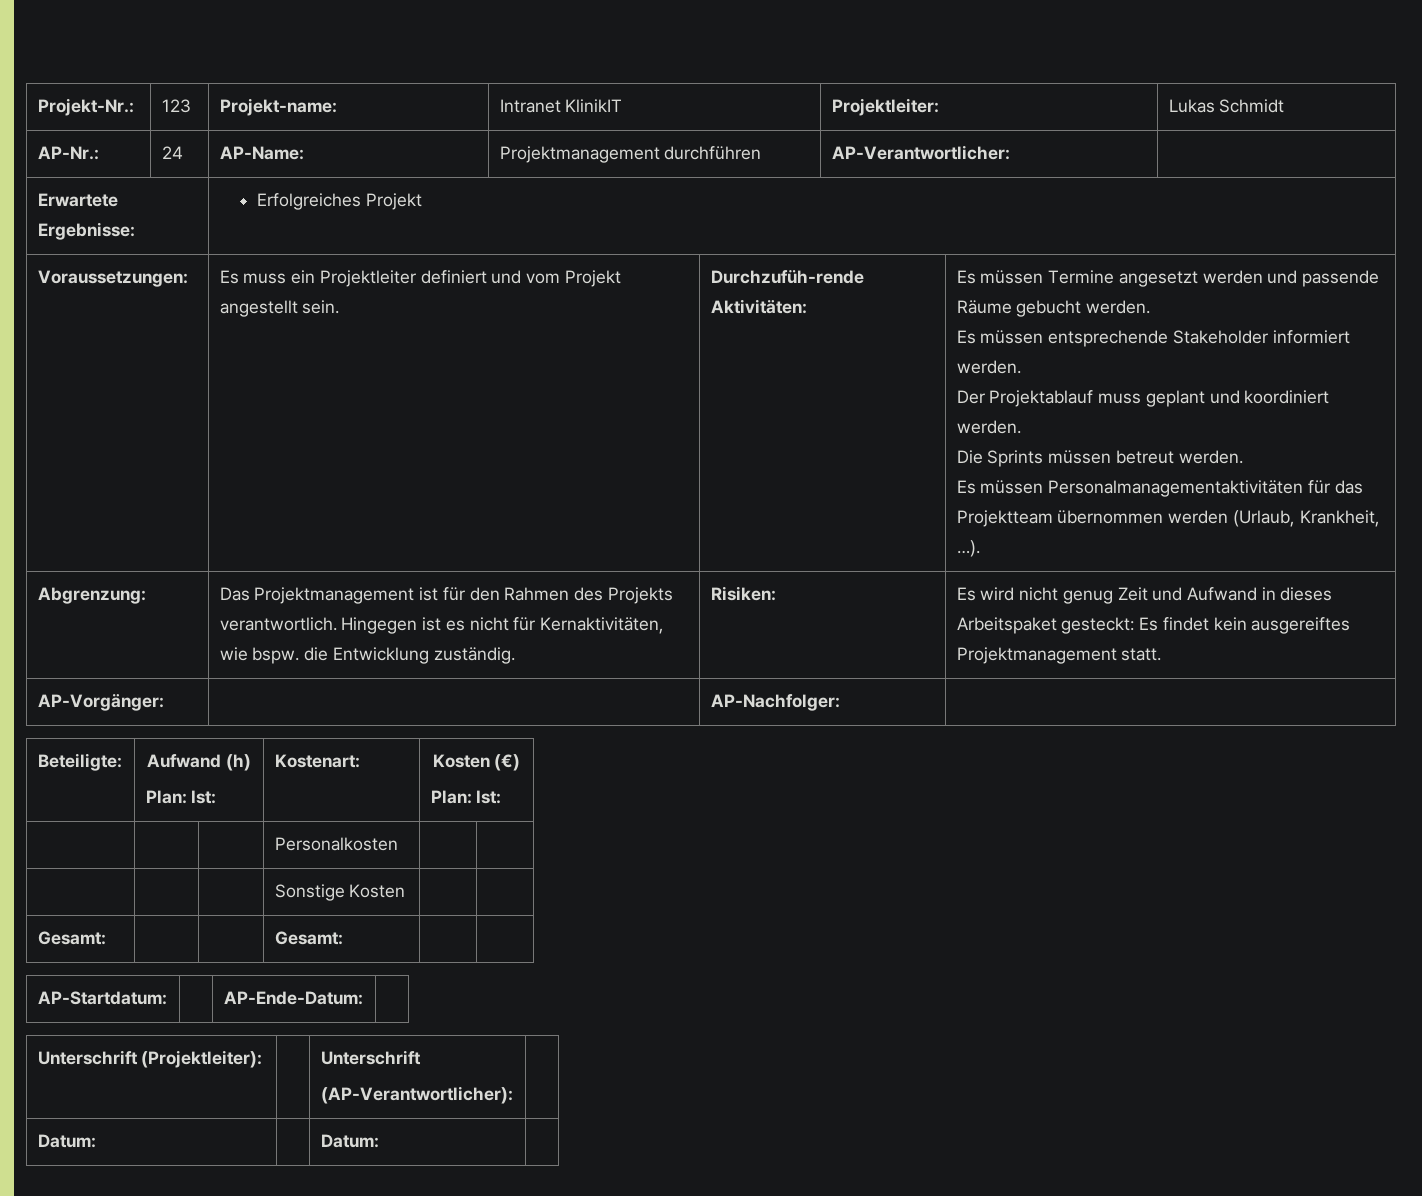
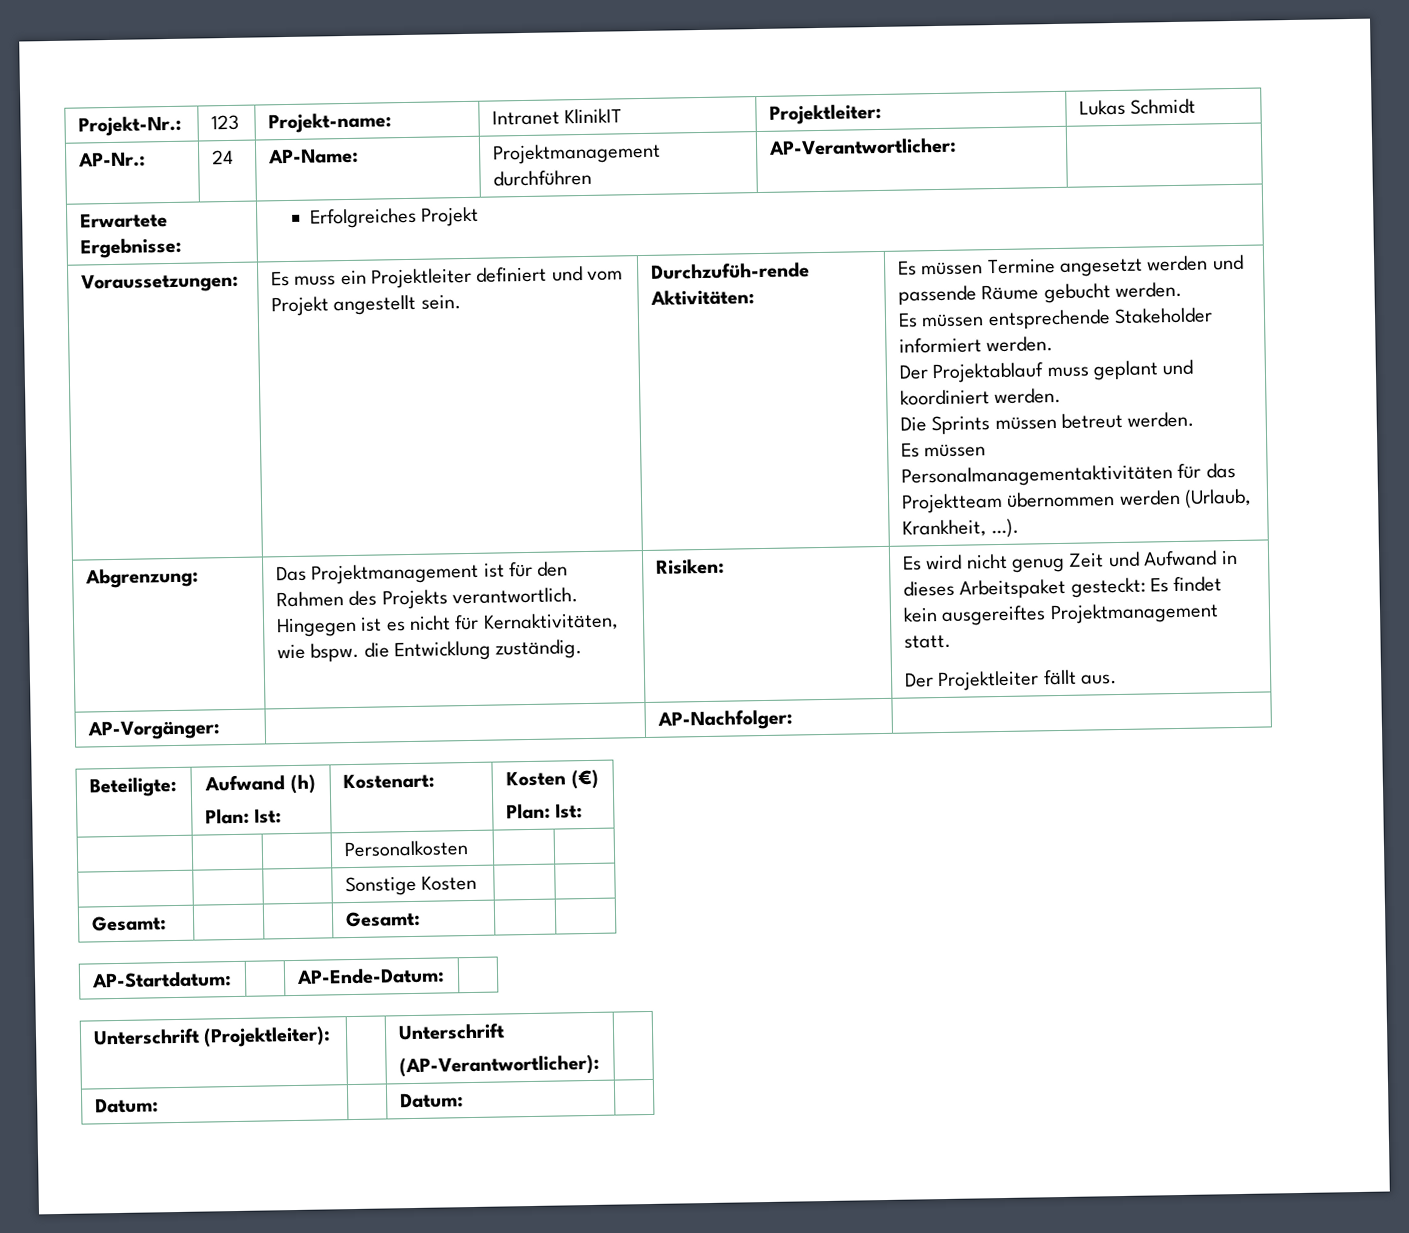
+ Der Projektleiter fällt aus.

